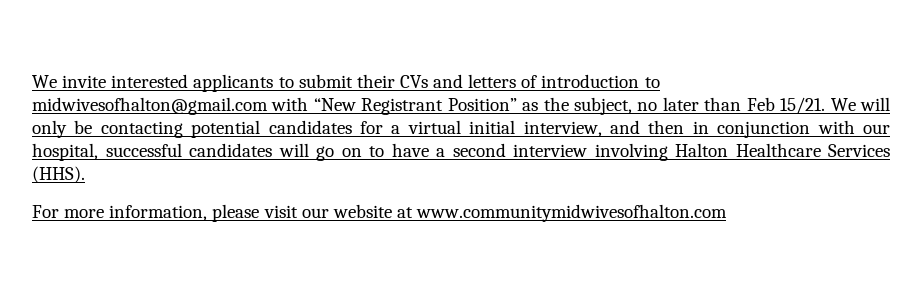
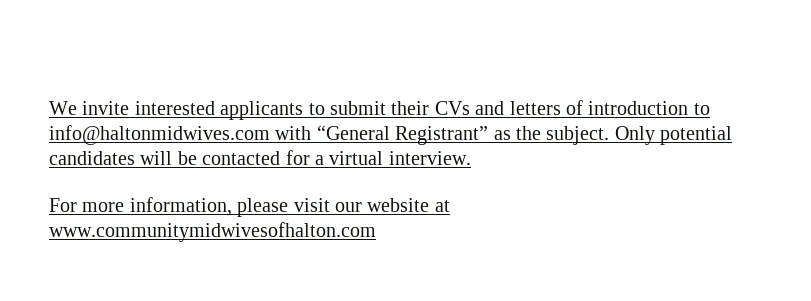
- We invite interested applicants to submit their CVs and letters of introduction to midwivesofhalton@gmail.com with “New Registrant Position” as the subject, no later than Feb 15/21. We will only be contacting potential candidates for a virtual initial interview, and then in conjunction with our hospital, successful candidates will go on to have a second interview involving Halton Healthcare Services (HHS).
+ We invite interested applicants to submit their CVs and letters of introduction to info@haltonmidwives.com with “General Registrant” as the subject. Only potential candidates will be contacted for a virtual interview.

